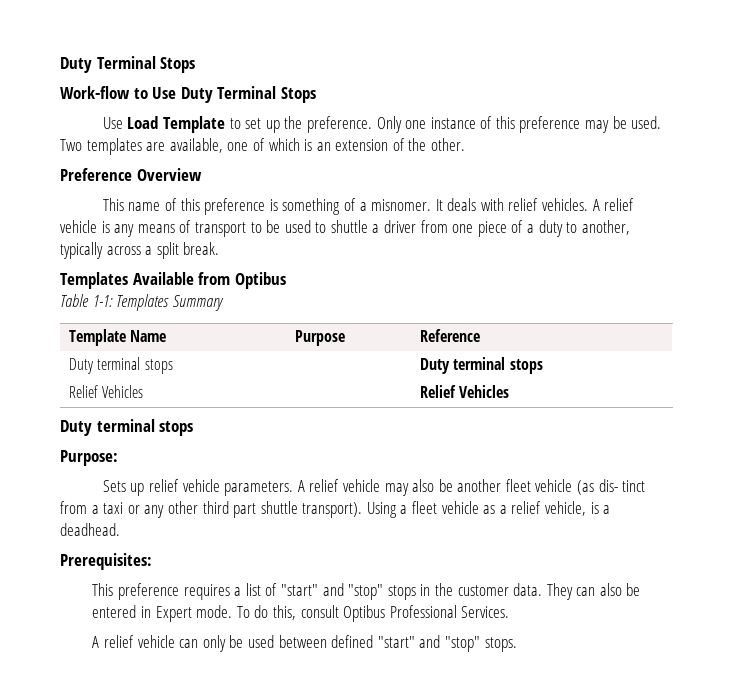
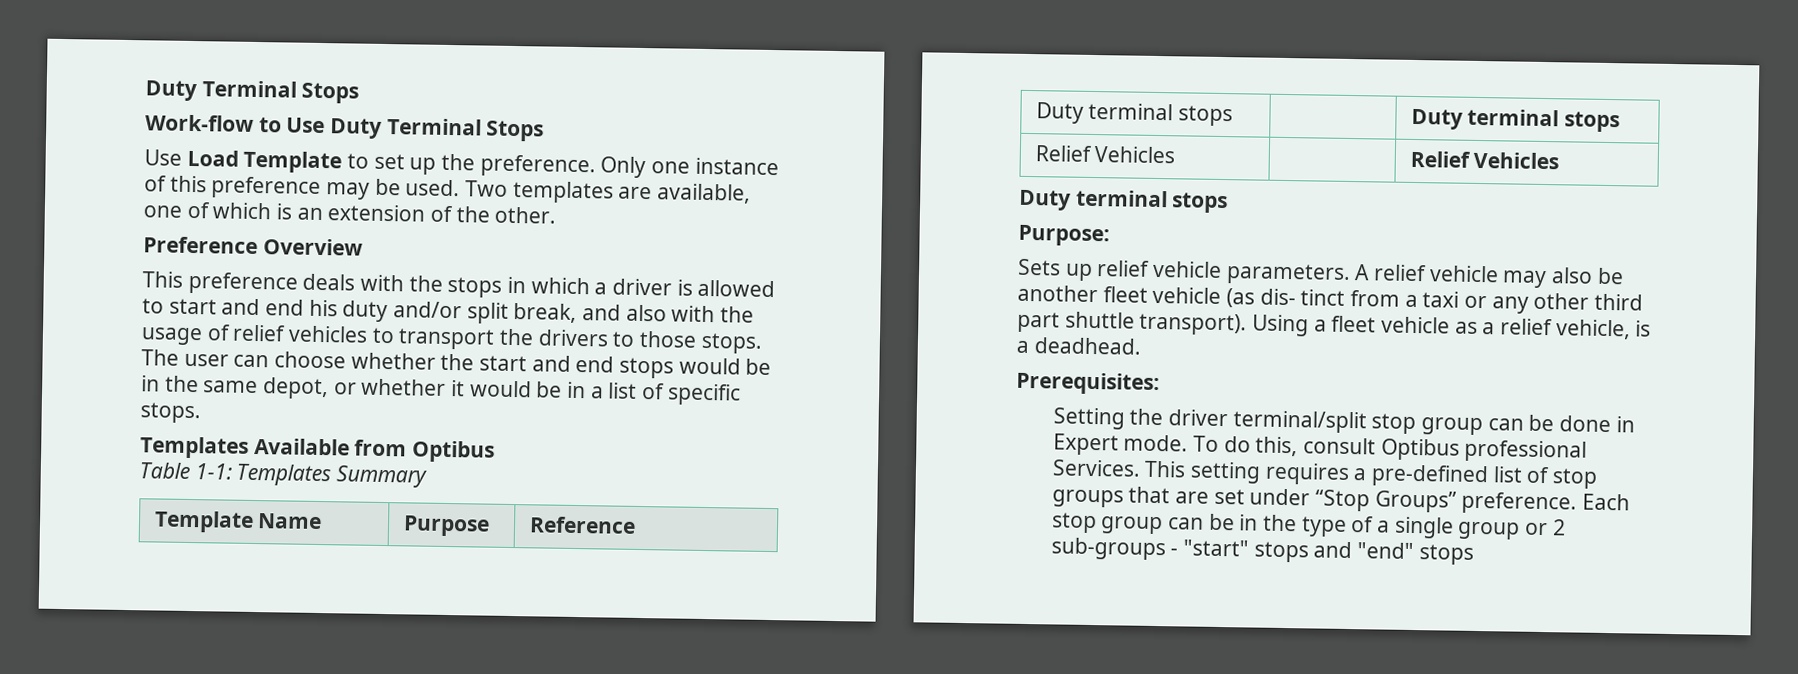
- This name of this preference is something of a misnomer. It deals with relief vehicles. A relief vehicle is any means of transport to be used to shuttle a driver from one piece of a duty to another, typically across a split break.
+ This preference deals with the stops in which a driver is allowed to start and end his duty and/or split break, and also with the usage of relief vehicles to transport the drivers to those stops. The user can choose whether the start and end stops would be in the same depot, or whether it would be in a list of specific stops.
- This preference requires a list of "start" and "stop" stops in the customer data. They can also be entered in Expert mode.
+ Setting the driver terminal/split stop group can be done in Expert mode.
- To do this, consult Optibus Professional Services.
- A relief vehicle can only be used between defined "start" and "stop" stops.
+ To do this, consult Optibus professional Services. This setting requires a pre-defined list of stop groups that are set under “Stop Groups” preference. Each stop group can be in the type of a single group or 2 sub-groups - "start" stops and "end" stops

